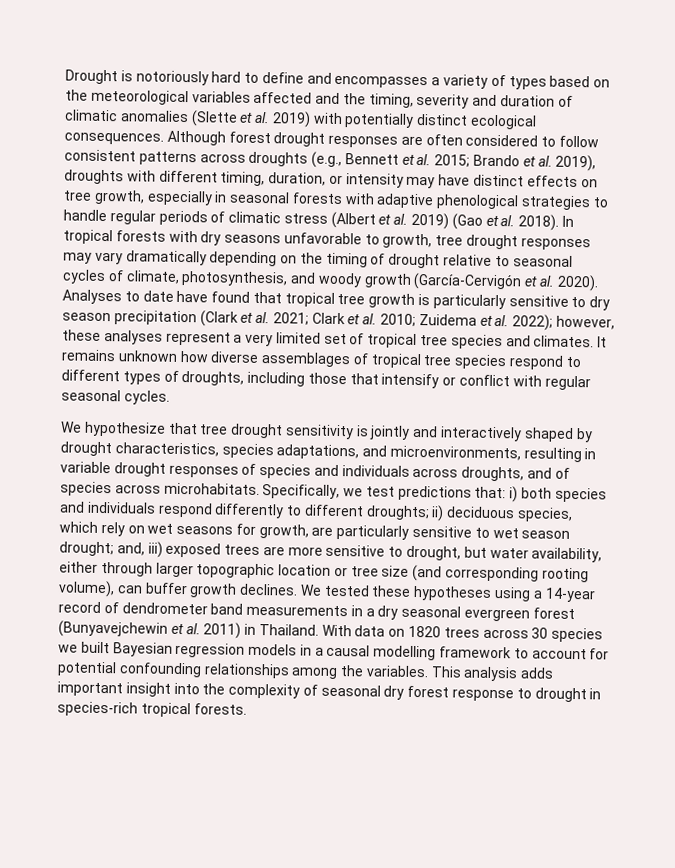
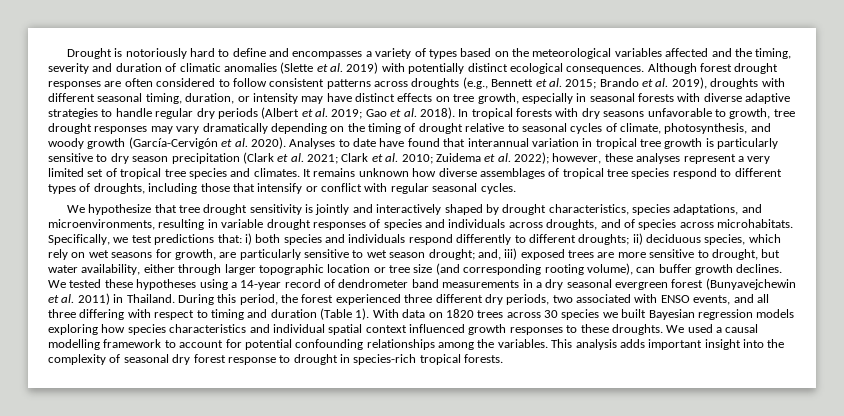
- Although forest drought responses are often considered to follow consistent patterns across droughts (e.g., Bennett et al. 2015; Brando et al. 2019), droughts with different timing, duration, or intensity may have distinct effects on tree growth, especially in seasonal forests with adaptive phenological strategies to handle regular periods of climatic stress (Albert et al. 2019) (Gao et al. 2018).
+ Although forest drought responses are often considered to follow consistent patterns across droughts (e.g., Bennett et al. 2015; Brando et al. 2019), droughts with different seasonal timing, duration, or intensity may have distinct effects on tree growth, especially in seasonal forests with diverse adaptive strategies to handle regular dry periods (Albert et al. 2019; Gao et al. 2018).
- Analyses to date have found that tropical tree growth is particularly sensitive to dry season precipitation (Clark et al. 2021; Clark et al. 2010; Zuidema et al. 2022); however, these analyses represent a very limited set of tropical tree species and climates.
+ Analyses to date have found that interannual variation in tropical tree growth is particularly sensitive to dry season precipitation (Clark et al. 2021; Clark et al. 2010; Zuidema et al. 2022); however, these analyses represent a very limited set of tropical tree species and climates.
+ During this period, the forest experienced three different dry periods, two associated with ENSO events, and all three differing with respect to timing and duration (Table 1).
- With data on 1820 trees across 30 species we built Bayesian regression models in a causal modelling framework to account for potential confounding relationships among the variables.
+ With data on 1820 trees across 30 species we built Bayesian regression models exploring how species characteristics and individual spatial context influenced growth responses to these droughts. We used a causal modelling framework to account for potential confounding relationships among the variables.

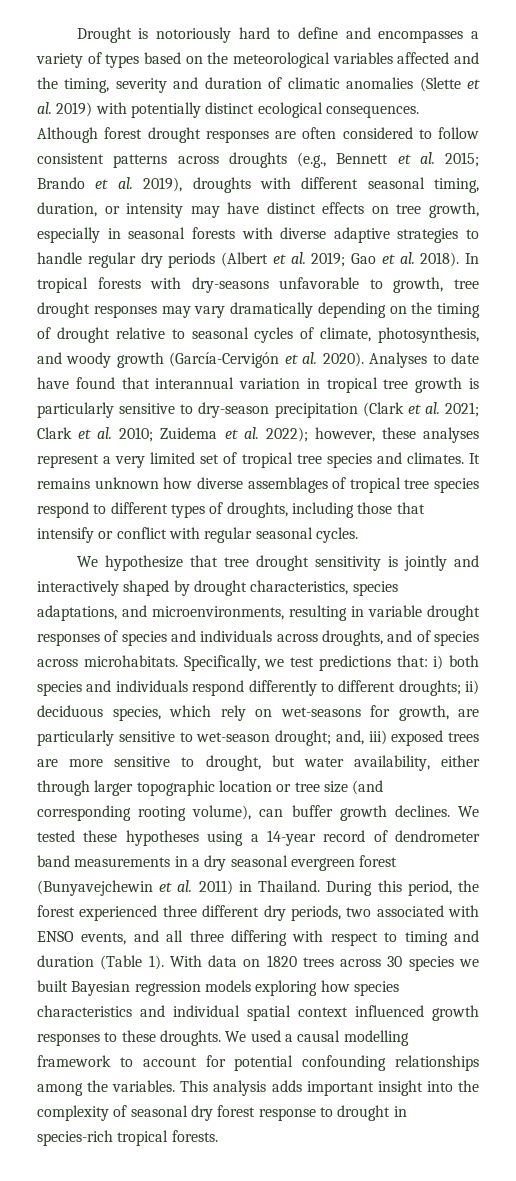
- In tropical forests with dry seasons unfavorable to growth, tree drought responses may vary dramatically depending on the timing of drought relative to seasonal cycles of climate, photosynthesis, and woody growth (García-Cervigón et al. 2020).
+ In tropical forests with dry-seasons unfavorable to growth, tree drought responses may vary dramatically depending on the timing of drought relative to seasonal cycles of climate, photosynthesis, and woody growth (García-Cervigón et al. 2020).
- Analyses to date have found that interannual variation in tropical tree growth is particularly sensitive to dry season precipitation (Clark et al. 2021; Clark et al. 2010; Zuidema et al. 2022); however, these analyses represent a very limited set of tropical tree species and climates.
+ Analyses to date have found that interannual variation in tropical tree growth is particularly sensitive to dry-season precipitation (Clark et al. 2021; Clark et al. 2010; Zuidema et al. 2022); however, these analyses represent a very limited set of tropical tree species and climates.
- Specifically, we test predictions that: i) both species and individuals respond differently to different droughts; ii) deciduous species, which rely on wet seasons for growth, are particularly sensitive to wet season drought; and, iii) exposed trees are more sensitive to drought, but water availability, either through larger topographic location or tree size (and corresponding rooting volume), can buffer growth declines.
+ Specifically, we test predictions that: i) both species and individuals respond differently to different droughts; ii) deciduous species, which rely on wet-seasons for growth, are particularly sensitive to wet-season drought; and, iii) exposed trees are more sensitive to drought, but water availability, either through larger topographic location or tree size (and corresponding rooting volume), can buffer growth declines.

